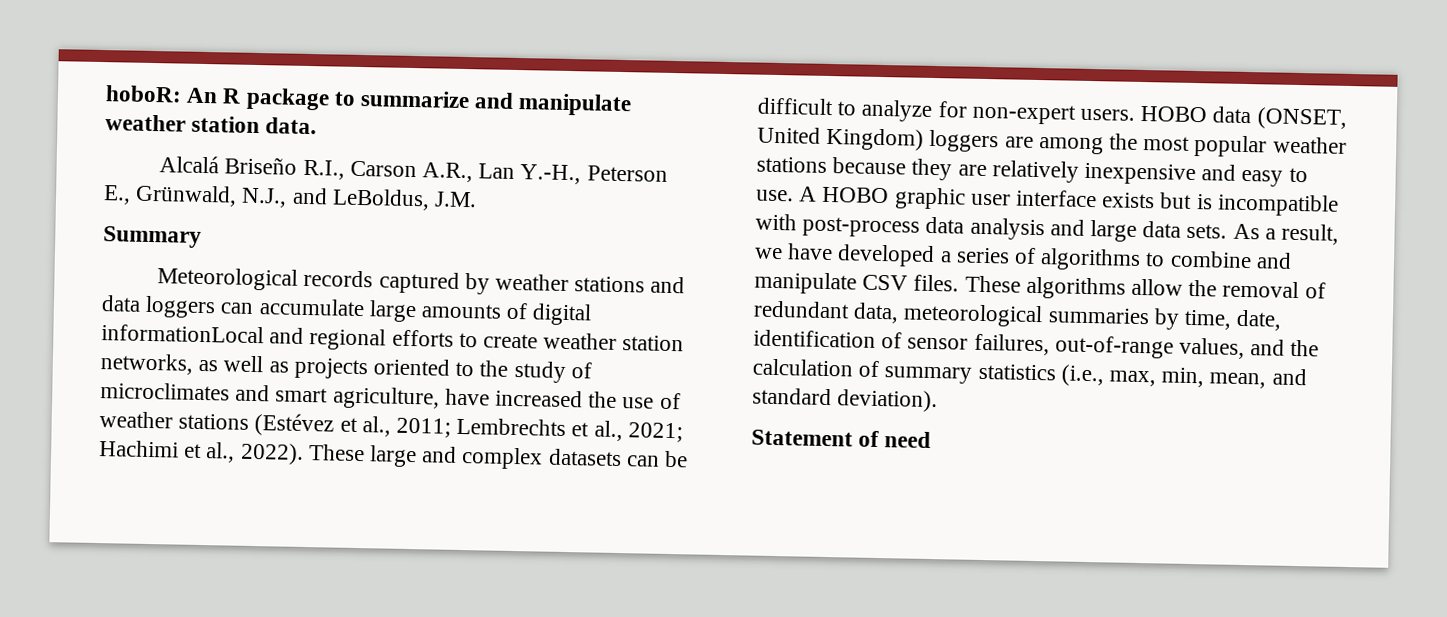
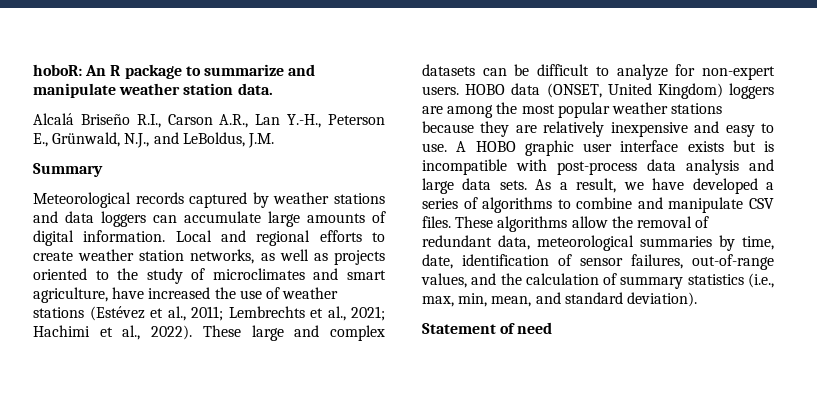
- Meteorological records captured by weather stations and data loggers can accumulate large amounts of digital informationLocal and regional efforts to create weather station networks, as well as projects oriented to the study of microclimates and smart agriculture, have increased the use of weather stations (Estévez et al., 2011; Lembrechts et al., 2021; Hachimi et al., 2022).
+ Meteorological records captured by weather stations and data loggers can accumulate large amounts of digital information. Local and regional efforts to create weather station networks, as well as projects oriented to the study of microclimates and smart agriculture, have increased the use of weather stations (Estévez et al., 2011; Lembrechts et al., 2021; Hachimi et al., 2022).

